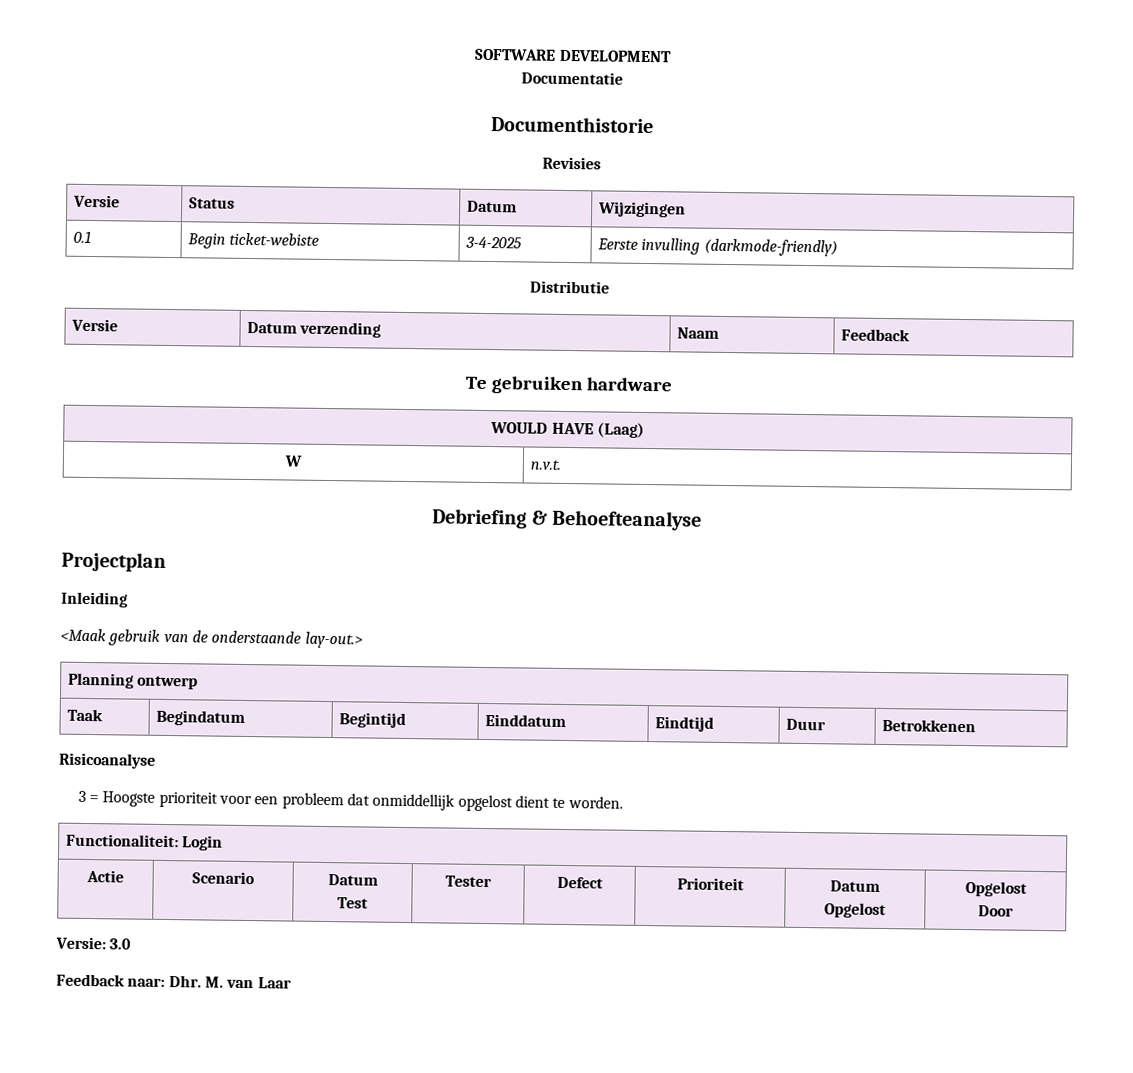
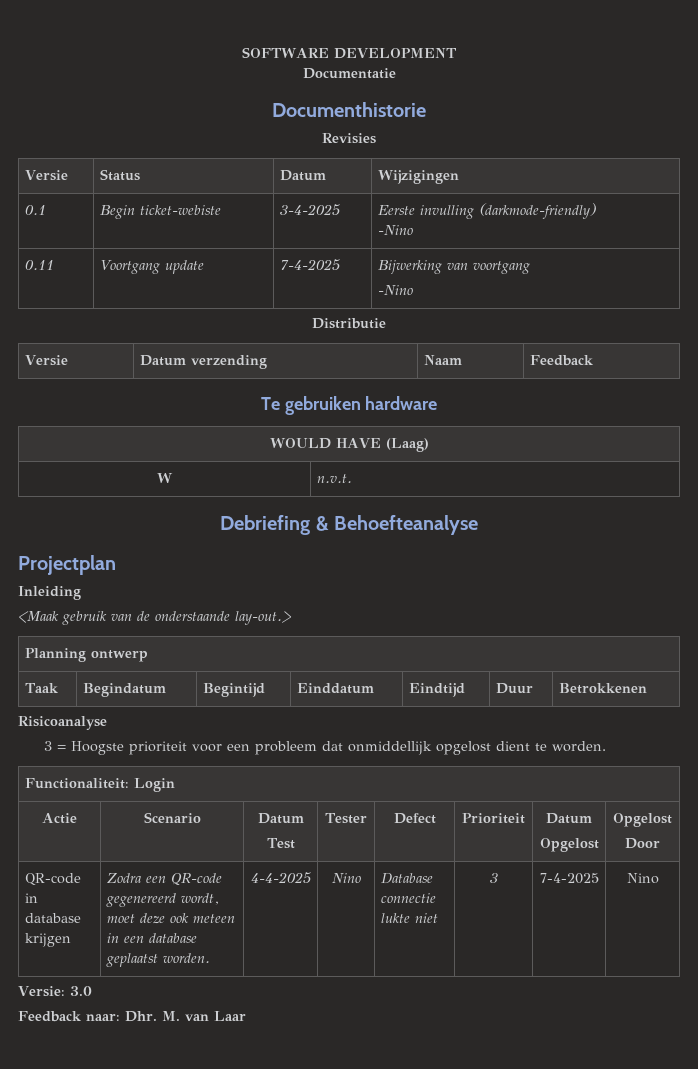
  0.1 | Begin ticket-webiste | 3-4-2025 | Eerste invulling (darkmode-friendly)
+ -Nino
+ 0.11 | Voortgang update | 7-4-2025 | Bijwerking van voortgang
+ -Nino
+ QR-code in database krijgen | Zodra een QR-code gegenereerd wordt, moet deze ook meteen in een database geplaatst worden. | 4-4-2025 | Nino | Database connectie lukte niet | 3 | 7-4-2025 | Nino

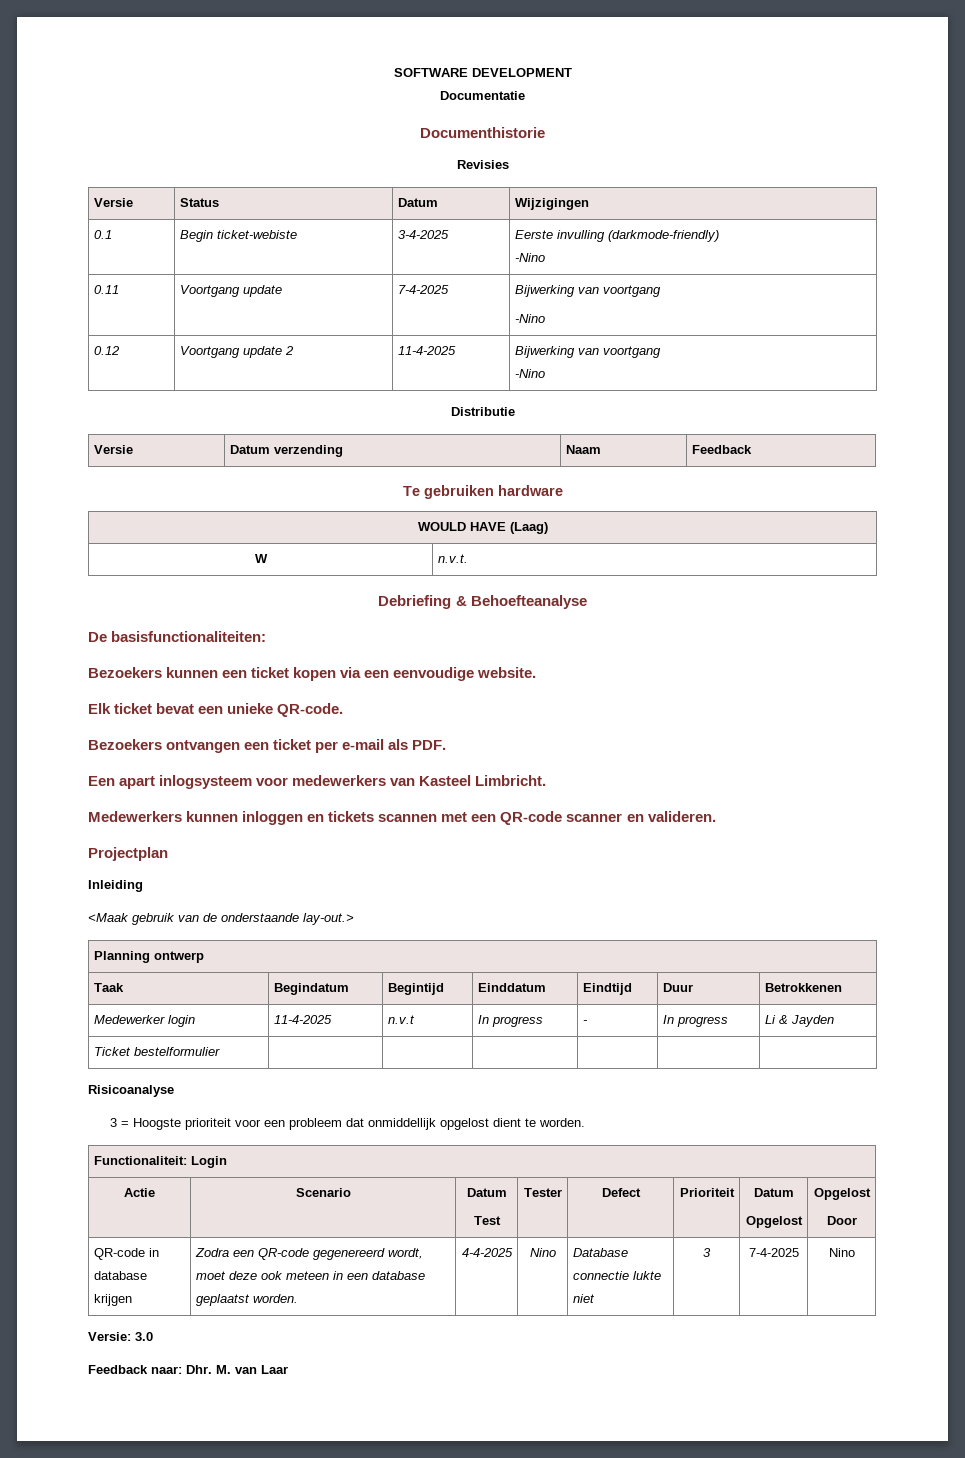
+ 0.12 | Voortgang update 2 | 11-4-2025 | Bijwerking van voortgang
+ -Nino
+ De basisfunctionaliteiten:
+ Bezoekers kunnen een ticket kopen via een eenvoudige website.
+ Elk ticket bevat een unieke QR-code.
+ Bezoekers ontvangen een ticket per e-mail als PDF.
+ Een apart inlogsysteem voor medewerkers van Kasteel Limbricht.
+ Medewerkers kunnen inloggen en tickets scannen met een QR-code scanner en valideren.
+ Medewerker login | 11-4-2025 | n.v.t | In progress | - | In progress | Li & Jayden
+ Ticket bestelformulier | | | | | |

